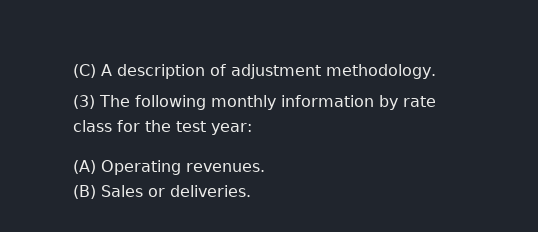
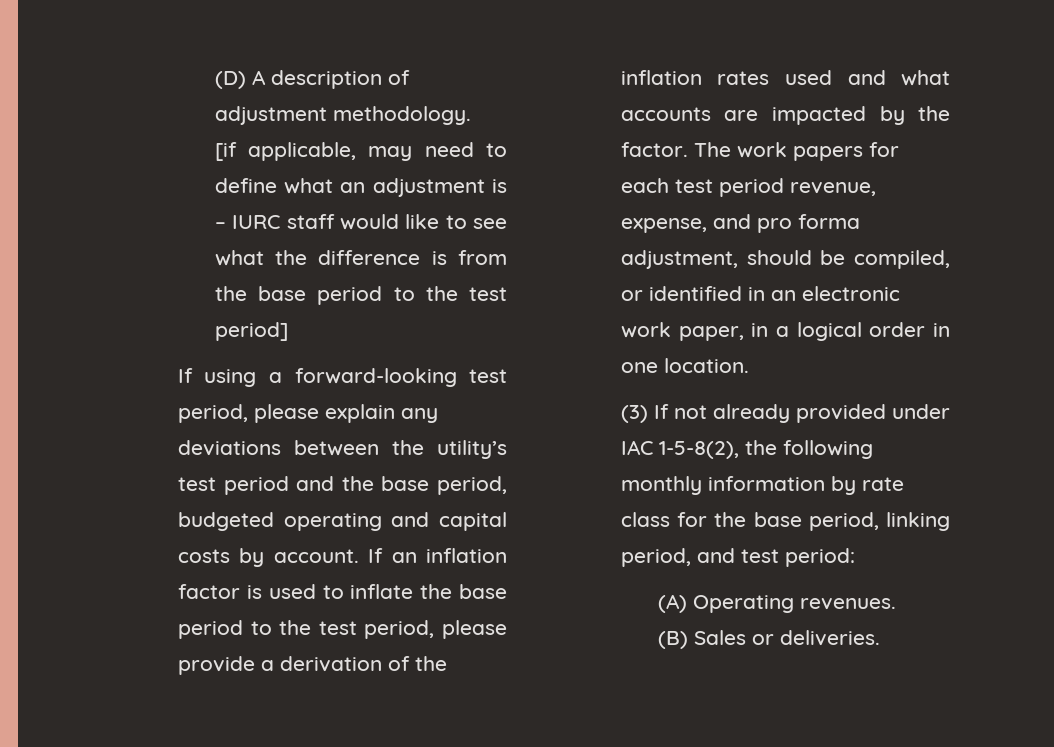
- (C) A description of adjustment methodology.
+ (D) A description of adjustment methodology.
- (3) The following monthly information by rate class for the test year:
+ [if applicable, may need to define what an adjustment is – IURC staff would like to see what the difference is from the base period to the test period]
+ If using a forward-looking test period, please explain any deviations between the utility’s test period and the base period, budgeted operating and capital costs by account. If an inflation factor is used to inflate the base period to the test period, please provide a derivation of the inflation rates used and what accounts are impacted by the factor. The work papers for each test period revenue, expense, and pro forma adjustment, should be compiled, or identified in an electronic work paper, in a logical order in one location.
+ (3) If not already provided under IAC 1-5-8(2), the following monthly information by rate class for the base period, linking period, and test period:

